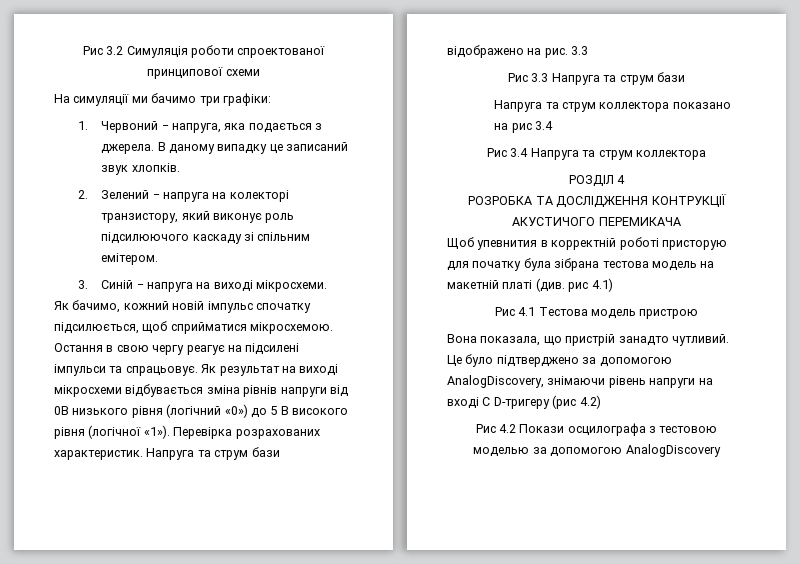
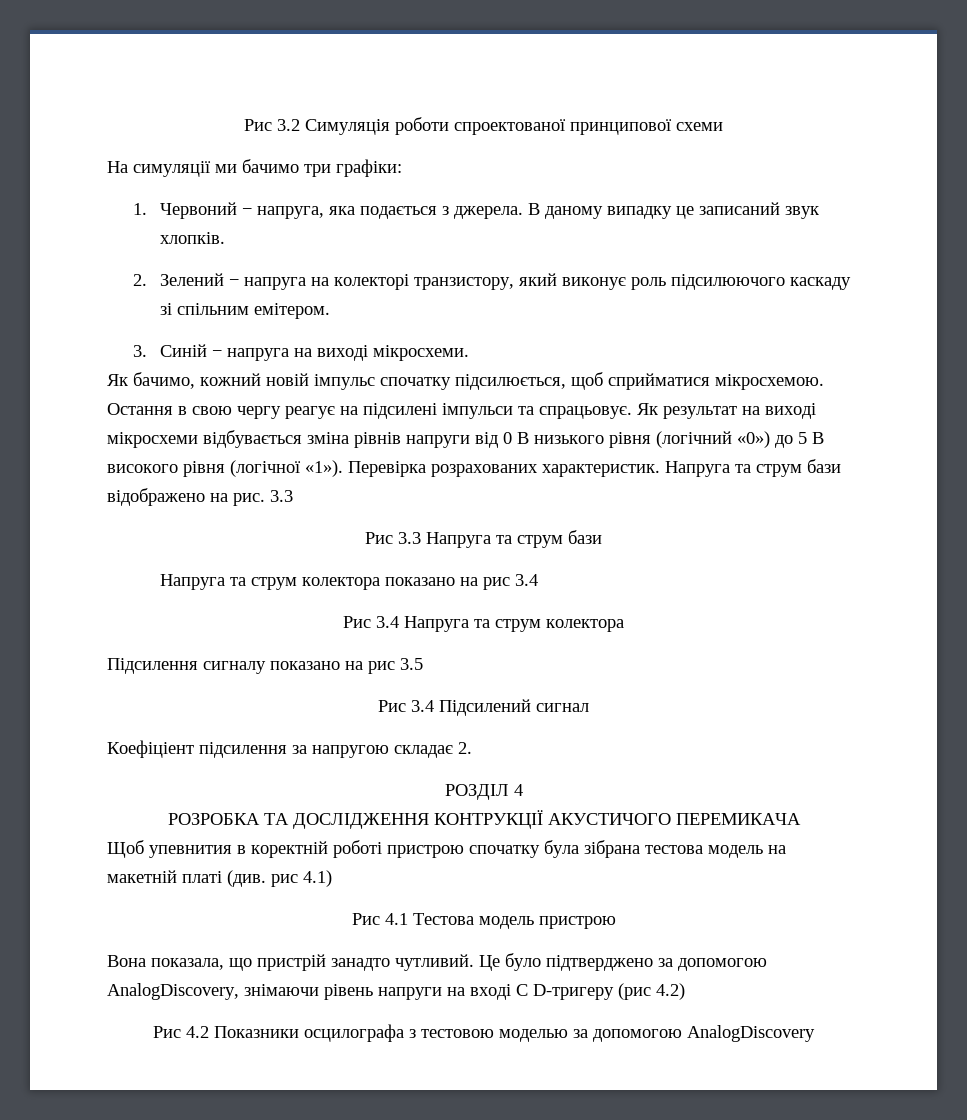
- Як результат на виході мікросхеми відбувається зміна рівнів напруги від 0В низького рівня (логічний «0») до 5 В високого рівня (логічної «1»).
+ Як результат на виході мікросхеми відбувається зміна рівнів напруги від 0 В низького рівня (логічний «0») до 5 В високого рівня (логічної «1»).
- Напруга та струм коллектора показано на рис 3.4
+ Напруга та струм колектора показано на рис 3.4
- Рис 3.4 Напруга та струм коллектора
+ Рис 3.4 Напруга та струм колектора
+ Підсилення сигналу показано на рис 3.5
+ Рис 3.4 Підсилений сигнал
+ Коефіціент підсилення за напругою складає 2.
- Щоб упевнития в корректній роботі присторую для початку була зібрана тестова модель на макетній платі (див. рис 4.1)
+ Щоб упевнития в коректній роботі пристрою спочатку була зібрана тестова модель на макетній платі (див. рис 4.1)
- Рис 4.2 Покази осцилографа з тестовою моделью за допомогою AnalogDiscovery
+ Рис 4.2 Показники осцилографа з тестовою моделью за допомогою AnalogDiscovery

